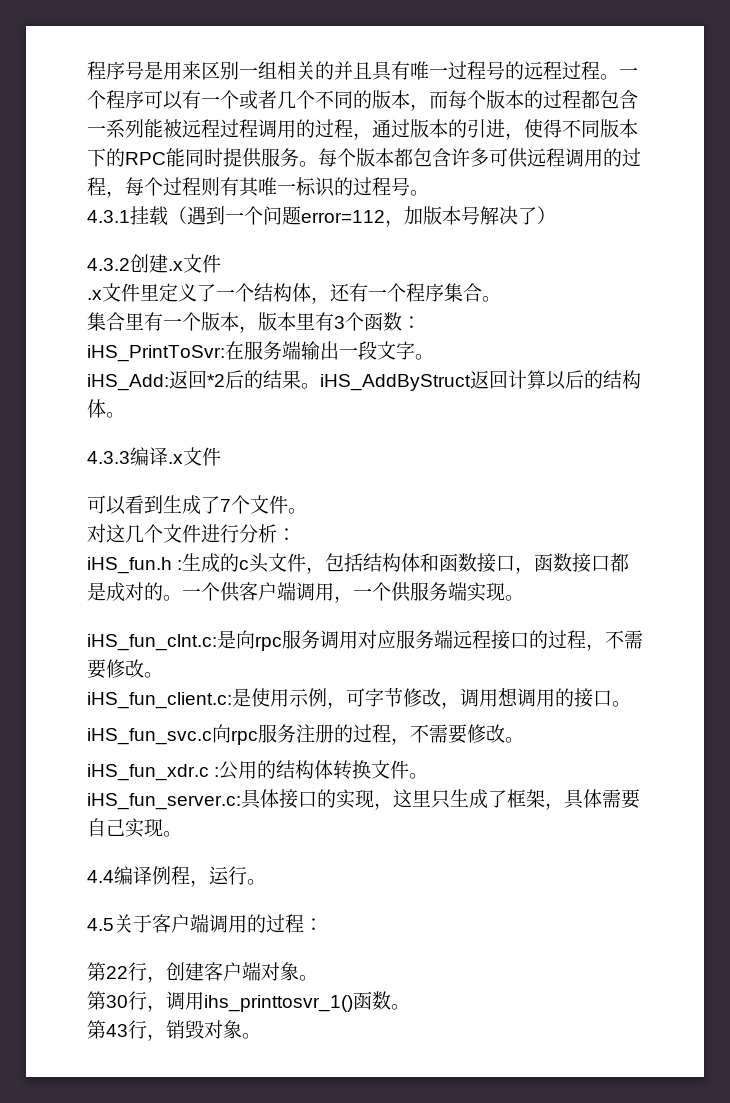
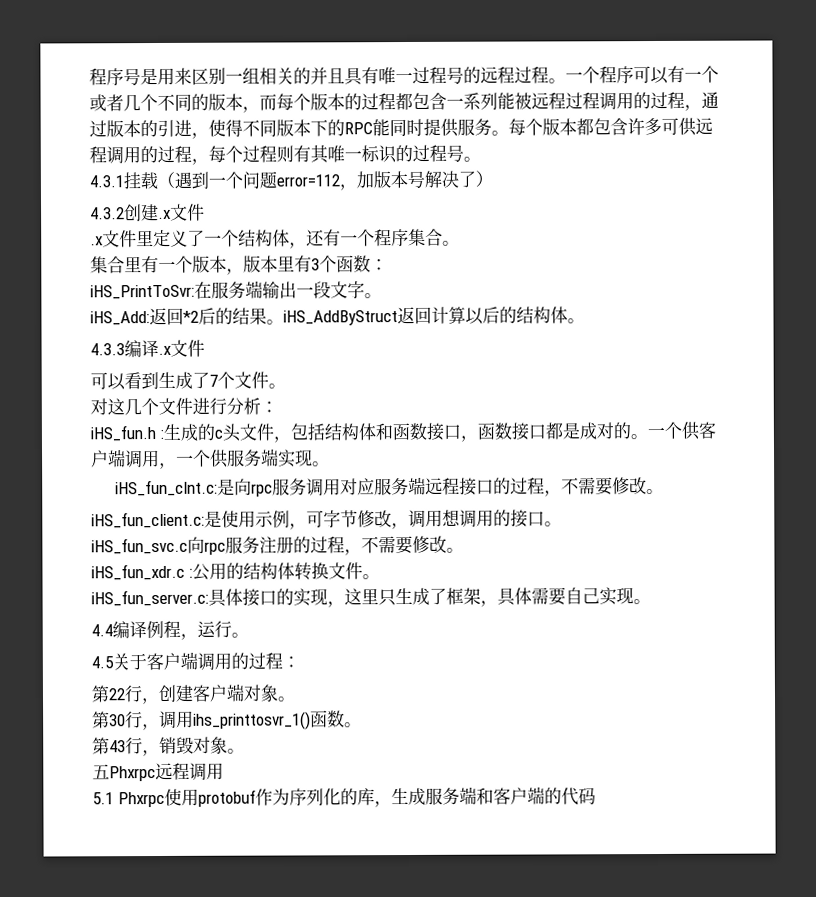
+ 五Phxrpc远程调用
+ 5.1 Phxrpc使用protobuf作为序列化的库，生成服务端和客户端的代码

